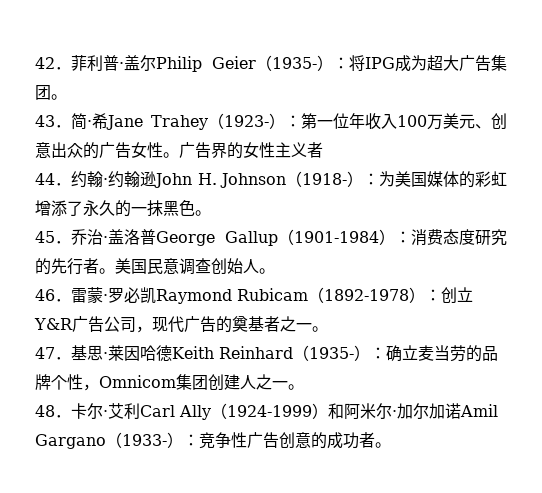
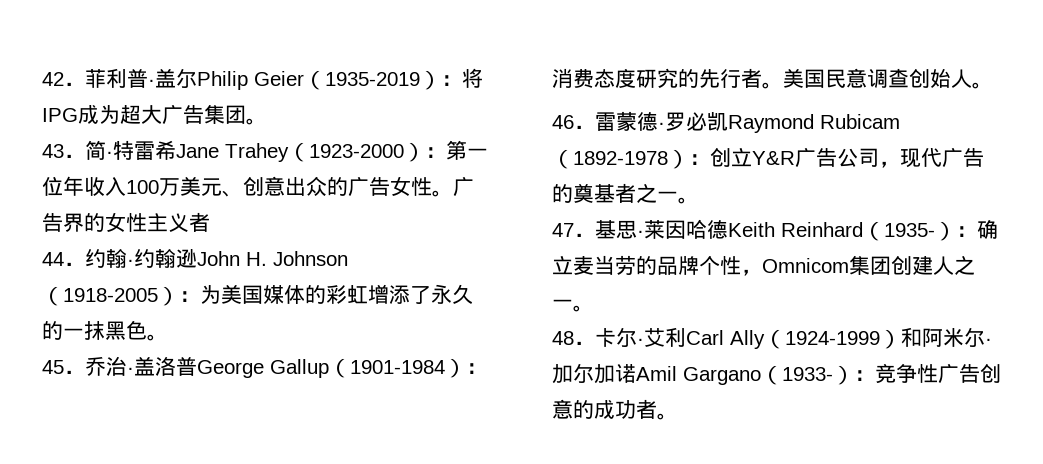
- 42．菲利普·盖尔Philip Geier（1935-）：将IPG成为超大广告集团。
+ 42．菲利普·盖尔Philip Geier（1935-2019）：将IPG成为超大广告集团。
- 43．简·希Jane Trahey（1923-）：第一位年收入100万美元、创意出众的广告女性。
+ 43．简·特雷希Jane Trahey（1923-2000）：第一位年收入100万美元、创意出众的广告女性。
- 44．约翰·约翰逊John H. Johnson（1918-）：为美国媒体的彩虹增添了永久的一抹黑色。
+ 44．约翰·约翰逊John H. Johnson（1918-2005）：为美国媒体的彩虹增添了永久的一抹黑色。
- 46．雷蒙·罗必凯Raymond Rubicam（1892-1978）：创立Y&R广告公司，现代广告的奠基者之一。
+ 46．雷蒙德·罗必凯Raymond Rubicam（1892-1978）：创立Y&R广告公司，现代广告的奠基者之一。

